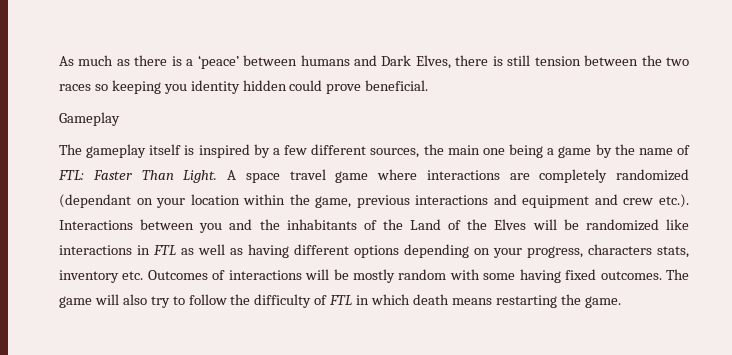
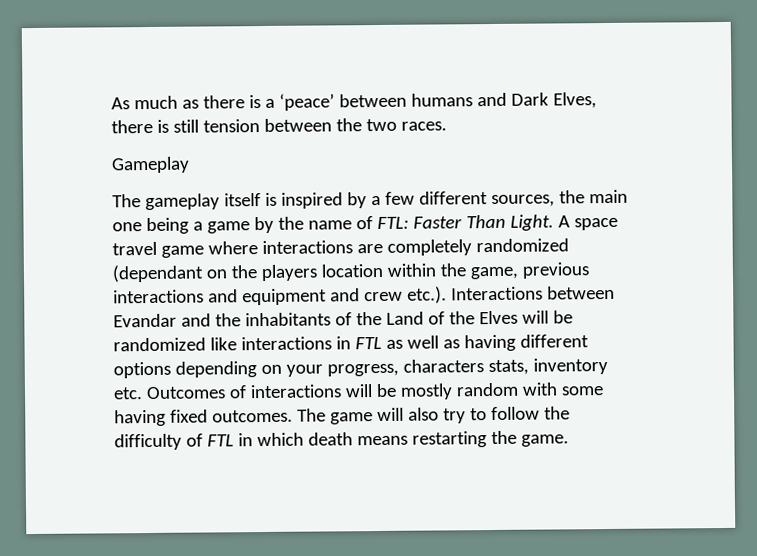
- As much as there is a ‘peace’ between humans and Dark Elves, there is still tension between the two races so keeping you identity hidden could prove beneficial.
+ As much as there is a ‘peace’ between humans and Dark Elves, there is still tension between the two races.
- A space travel game where interactions are completely randomized (dependant on your location within the game, previous interactions and equipment and crew etc.). Interactions between you and the inhabitants of the Land of the Elves will be randomized like interactions in FTL as well as having different options depending on your progress, characters stats, inventory etc. Outcomes of interactions will be mostly random with some having fixed outcomes.
+ A space travel game where interactions are completely randomized (dependant on the players location within the game, previous interactions and equipment and crew etc.). Interactions between Evandar and the inhabitants of the Land of the Elves will be randomized like interactions in FTL as well as having different options depending on your progress, characters stats, inventory etc. Outcomes of interactions will be mostly random with some having fixed outcomes.

